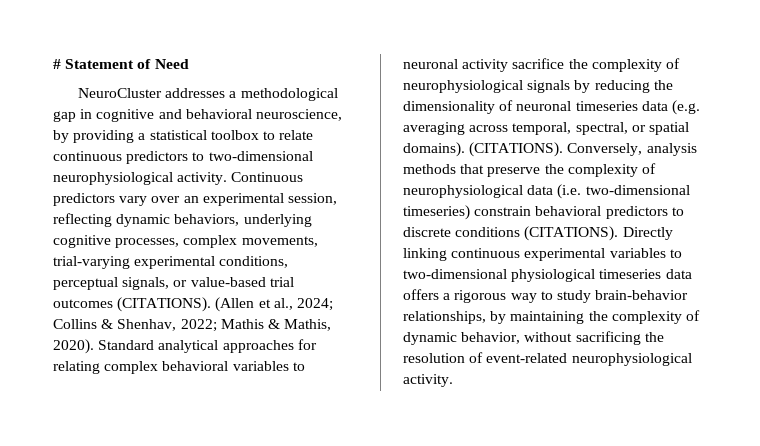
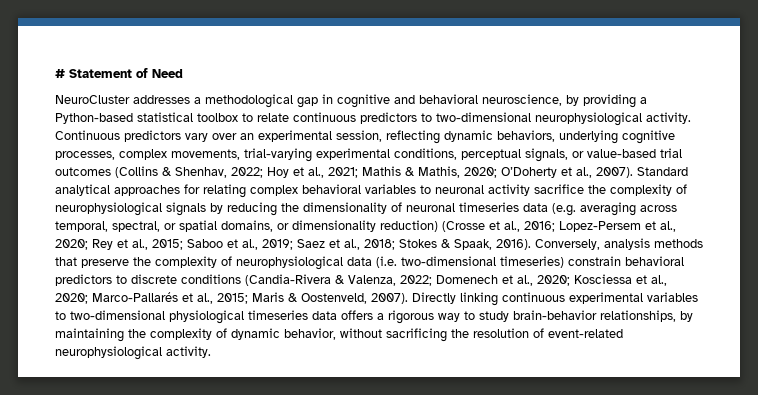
- NeuroCluster addresses a methodological gap in cognitive and behavioral neuroscience, by providing a statistical toolbox to relate continuous predictors to two-dimensional neurophysiological activity.
+ NeuroCluster addresses a methodological gap in cognitive and behavioral neuroscience, by providing a Python-based statistical toolbox to relate continuous predictors to two-dimensional neurophysiological activity.
- Continuous predictors vary over an experimental session, reflecting dynamic behaviors, underlying cognitive processes, complex movements, trial-varying experimental conditions, perceptual signals, or value-based trial outcomes (CITATIONS). (Allen et al., 2024; Collins & Shenhav, 2022; Mathis & Mathis, 2020).
+ Continuous predictors vary over an experimental session, reflecting dynamic behaviors, underlying cognitive processes, complex movements, trial-varying experimental conditions, perceptual signals, or value-based trial outcomes (Collins & Shenhav, 2022; Hoy et al., 2021; Mathis & Mathis, 2020; O’Doherty et al., 2007).
- Standard analytical approaches for relating complex behavioral variables to neuronal activity sacrifice the complexity of neurophysiological signals by reducing the dimensionality of neuronal timeseries data (e.g. averaging across temporal, spectral, or spatial domains). (CITATIONS).
+ Standard analytical approaches for relating complex behavioral variables to neuronal activity sacrifice the complexity of neurophysiological signals by reducing the dimensionality of neuronal timeseries data (e.g. averaging across temporal, spectral, or spatial domains, or dimensionality reduction) (Crosse et al., 2016; Lopez-Persem et al., 2020; Rey et al., 2015; Saboo et al., 2019; Saez et al., 2018; Stokes & Spaak, 2016).
- Conversely, analysis methods that preserve the complexity of neurophysiological data (i.e. two-dimensional timeseries) constrain behavioral predictors to discrete conditions (CITATIONS).
+ Conversely, analysis methods that preserve the complexity of neurophysiological data (i.e. two-dimensional timeseries) constrain behavioral predictors to discrete conditions (Candia-Rivera & Valenza, 2022; Domenech et al., 2020; Kosciessa et al., 2020; Marco-Pallarés et al., 2015; Maris & Oostenveld, 2007).

